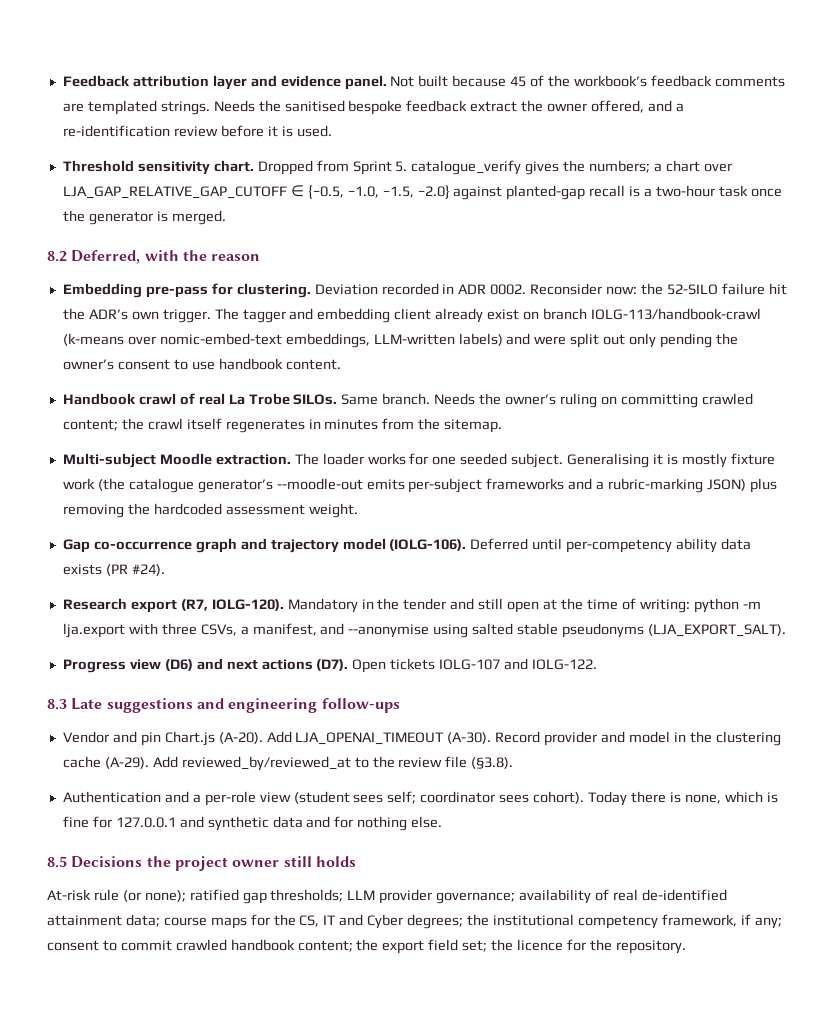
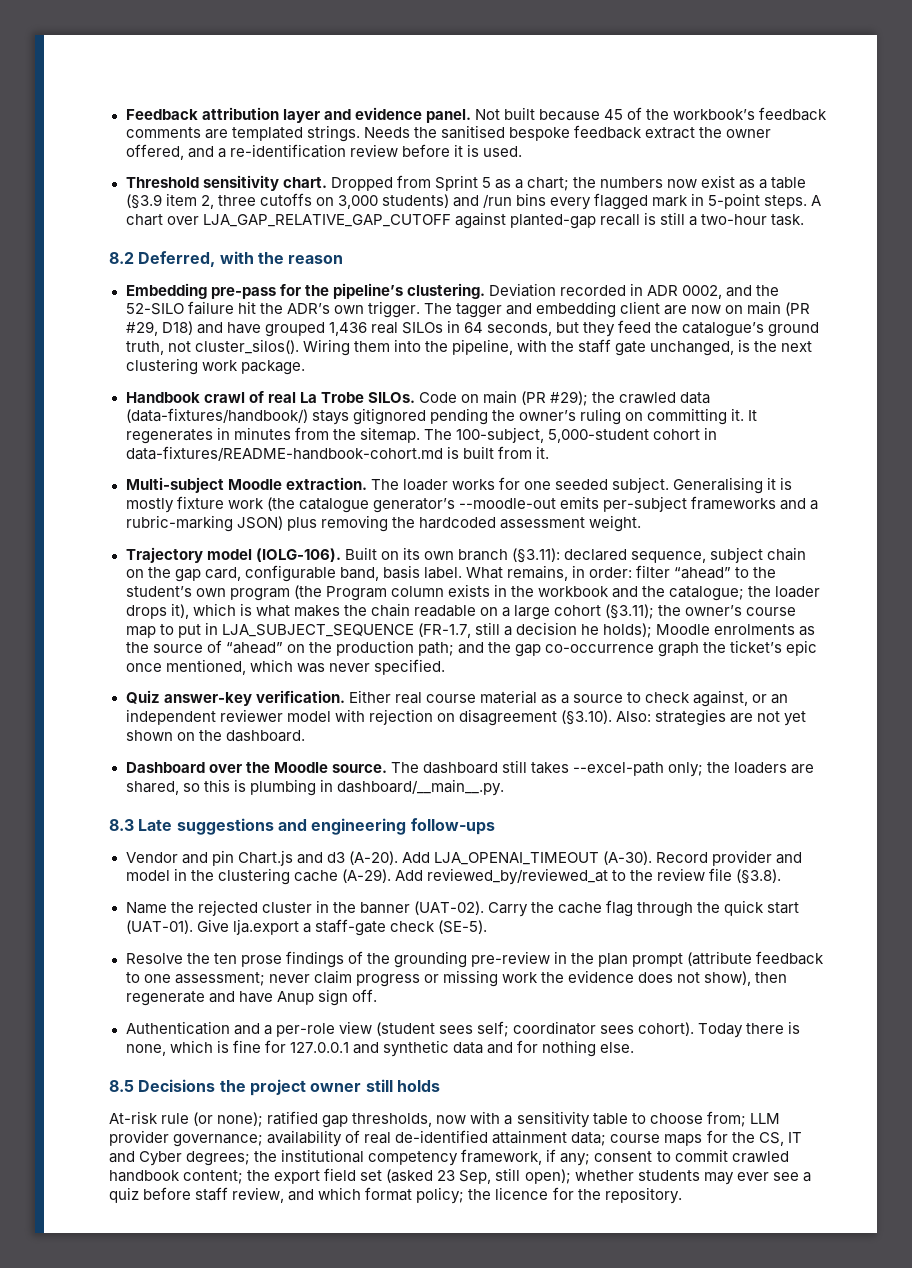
- Dropped from Sprint 5. catalogue_verify gives the numbers; a chart over LJA_GAP_RELATIVE_GAP_CUTOFF ∈ {−0.5, −1.0, −1.5, −2.0} against planted-gap recall is a two-hour task once the generator is merged.
+ Dropped from Sprint 5 as a chart; the numbers now exist as a table (§3.9 item 2, three cutoffs on 3,000 students) and /run bins every flagged mark in 5-point steps. A chart over LJA_GAP_RELATIVE_GAP_CUTOFF against planted-gap recall is still a two-hour task.
- Embedding pre-pass for clustering.
+ Embedding pre-pass for the pipeline’s clustering.
- Deviation recorded in ADR 0002. Reconsider now: the 52-SILO failure hit the ADR’s own trigger.
+ Deviation recorded in ADR 0002, and the 52-SILO failure hit the ADR’s own trigger.
- The tagger and embedding client already exist on branch IOLG-113/handbook-crawl (k-means over nomic-embed-text embeddings, LLM-written labels) and were split out only pending the owner’s consent to use handbook content.
+ The tagger and embedding client are now on main (PR #29, D18) and have grouped 1,436 real SILOs in 64 seconds, but they feed the catalogue’s ground truth, not cluster_silos(). Wiring them into the pipeline, with the staff gate unchanged, is the next clustering work package.
- Same branch. Needs the owner’s ruling on committing crawled content; the crawl itself regenerates in minutes from the sitemap.
+ Code on main (PR #29); the crawled data (data-fixtures/handbook/) stays gitignored pending the owner’s ruling on committing it. It regenerates in minutes from the sitemap. The 100-subject, 5,000-student cohort in data-fixtures/README-handbook-cohort.md is built from it.
- Gap co-occurrence graph and trajectory model (IOLG-106). Deferred until per-competency ability data exists (PR #24).
- Research export (R7, IOLG-120). Mandatory in the tender and still open at the time of writing: python -m lja.export with three CSVs, a manifest, and --anonymise using salted stable pseudonyms (LJA_EXPORT_SALT).
- Progress view (D6) and next actions (D7). Open tickets IOLG-107 and IOLG-122.
+ Trajectory model (IOLG-106). Built on its own branch (§3.11): declared sequence, subject chain on the gap card, configurable band, basis label. What remains, in order: filter “ahead” to the student’s own program (the Program column exists in the workbook and the catalogue; the loader drops it), which is what makes the chain readable on a large cohort (§3.11); the owner’s course map to put in LJA_SUBJECT_SEQUENCE (FR-1.7, still a decision he holds); Moodle enrolments as the source of “ahead” on the production path; and the gap co-occurrence graph the ticket’s epic once mentioned, which was never specified.
+ Quiz answer-key verification. Either real course material as a source to check against, or an independent reviewer model with rejection on disagreement (§3.10). Also: strategies are not yet shown on the dashboard.
+ Dashboard over the Moodle source. The dashboard still takes --excel-path only; the loaders are shared, so this is plumbing in dashboard/__main__.py.
- Vendor and pin Chart.js (A-20).
+ Vendor and pin Chart.js and d3 (A-20).
+ Name the rejected cluster in the banner (UAT-02). Carry the cache flag through the quick start (UAT-01). Give lja.export a staff-gate check (SE-5).
+ Resolve the ten prose findings of the grounding pre-review in the plan prompt (attribute feedback to one assessment; never claim progress or missing work the evidence does not show), then regenerate and have Anup sign off.
- At-risk rule (or none); ratified gap thresholds; LLM provider governance; availability of real de-identified attainment data; course maps for the CS, IT and Cyber degrees; the institutional competency framework, if any; consent to commit crawled handbook content; the export field set; the licence for the repository.
+ At-risk rule (or none); ratified gap thresholds, now with a sensitivity table to choose from; LLM provider governance; availability of real de-identified attainment data; course maps for the CS, IT and Cyber degrees; the institutional competency framework, if any; consent to commit crawled handbook content; the export field set (asked 23 Sep, still open); whether students may ever see a quiz before staff review, and which format policy; the licence for the repository.

